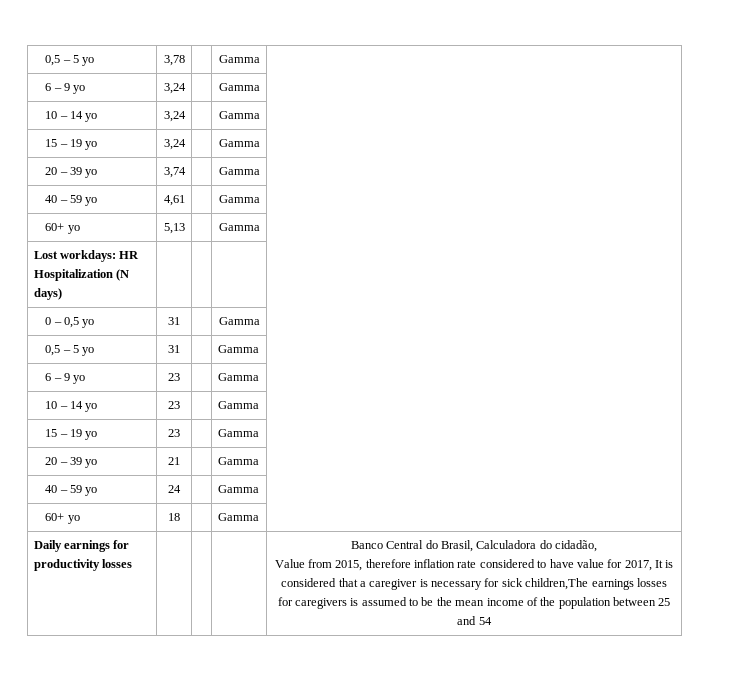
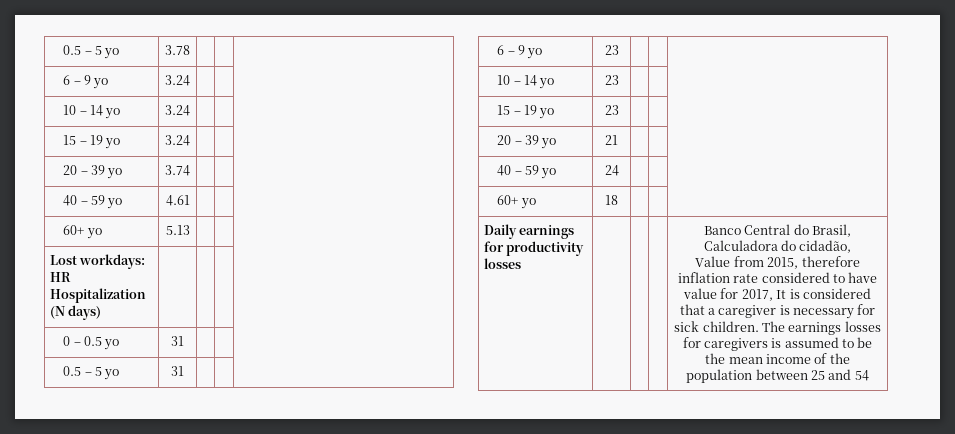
- 0,5 – 5 yo | 3,78 | | Gamma |
- 6 – 9 yo | 3,24 | | Gamma |
- 10 – 14 yo | 3,24 | | Gamma |
- 15 – 19 yo | 3,24 | | Gamma |
- 20 – 39 yo | 3,74 | | Gamma |
- 40 – 59 yo | 4,61 | | Gamma |
- 60+ yo | 5,13 | | Gamma |
+ 0.5 – 5 yo | 3.78 | | |
+ 6 – 9 yo | 3.24 | | |
+ 10 – 14 yo | 3.24 | | |
+ 15 – 19 yo | 3.24 | | |
+ 20 – 39 yo | 3.74 | | |
+ 40 – 59 yo | 4.61 | | |
+ 60+ yo | 5.13 | | |
- 0 – 0,5 yo | 31 | | Gamma |
- 0,5 – 5 yo | 31 | | Gamma |
+ 0 – 0.5 yo | 31 | | |
+ 0.5 – 5 yo | 31 | | |
- 6 – 9 yo | 23 | | Gamma |
+ 6 – 9 yo | 23 | | |
- 10 – 14 yo | 23 | | Gamma |
+ 10 – 14 yo | 23 | | |
- 15 – 19 yo | 23 | | Gamma |
+ 15 – 19 yo | 23 | | |
- 20 – 39 yo | 21 | | Gamma |
+ 20 – 39 yo | 21 | | |
- 40 – 59 yo | 24 | | Gamma |
+ 40 – 59 yo | 24 | | |
- 60+ yo | 18 | | Gamma |
+ 60+ yo | 18 | | |
- Value from 2015, therefore inflation rate considered to have value for 2017, It is considered that a caregiver is necessary for sick children,The earnings losses for caregivers is assumed to be the mean income of the population between 25 and 54
+ Value from 2015, therefore inflation rate considered to have value for 2017, It is considered that a caregiver is necessary for sick children. The earnings losses for caregivers is assumed to be the mean income of the population between 25 and 54

